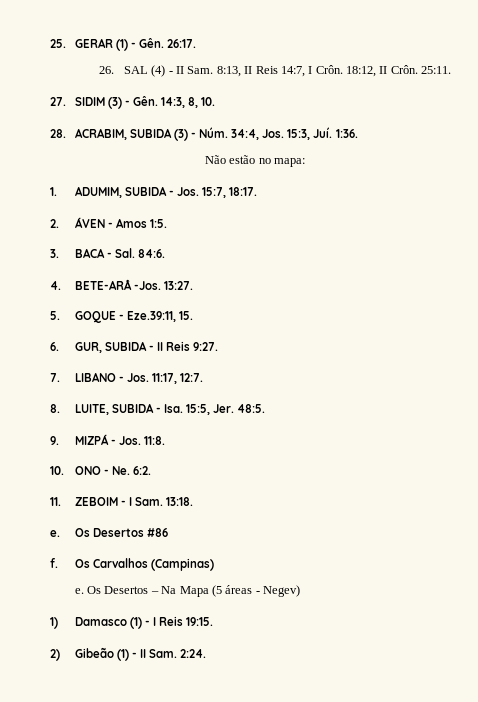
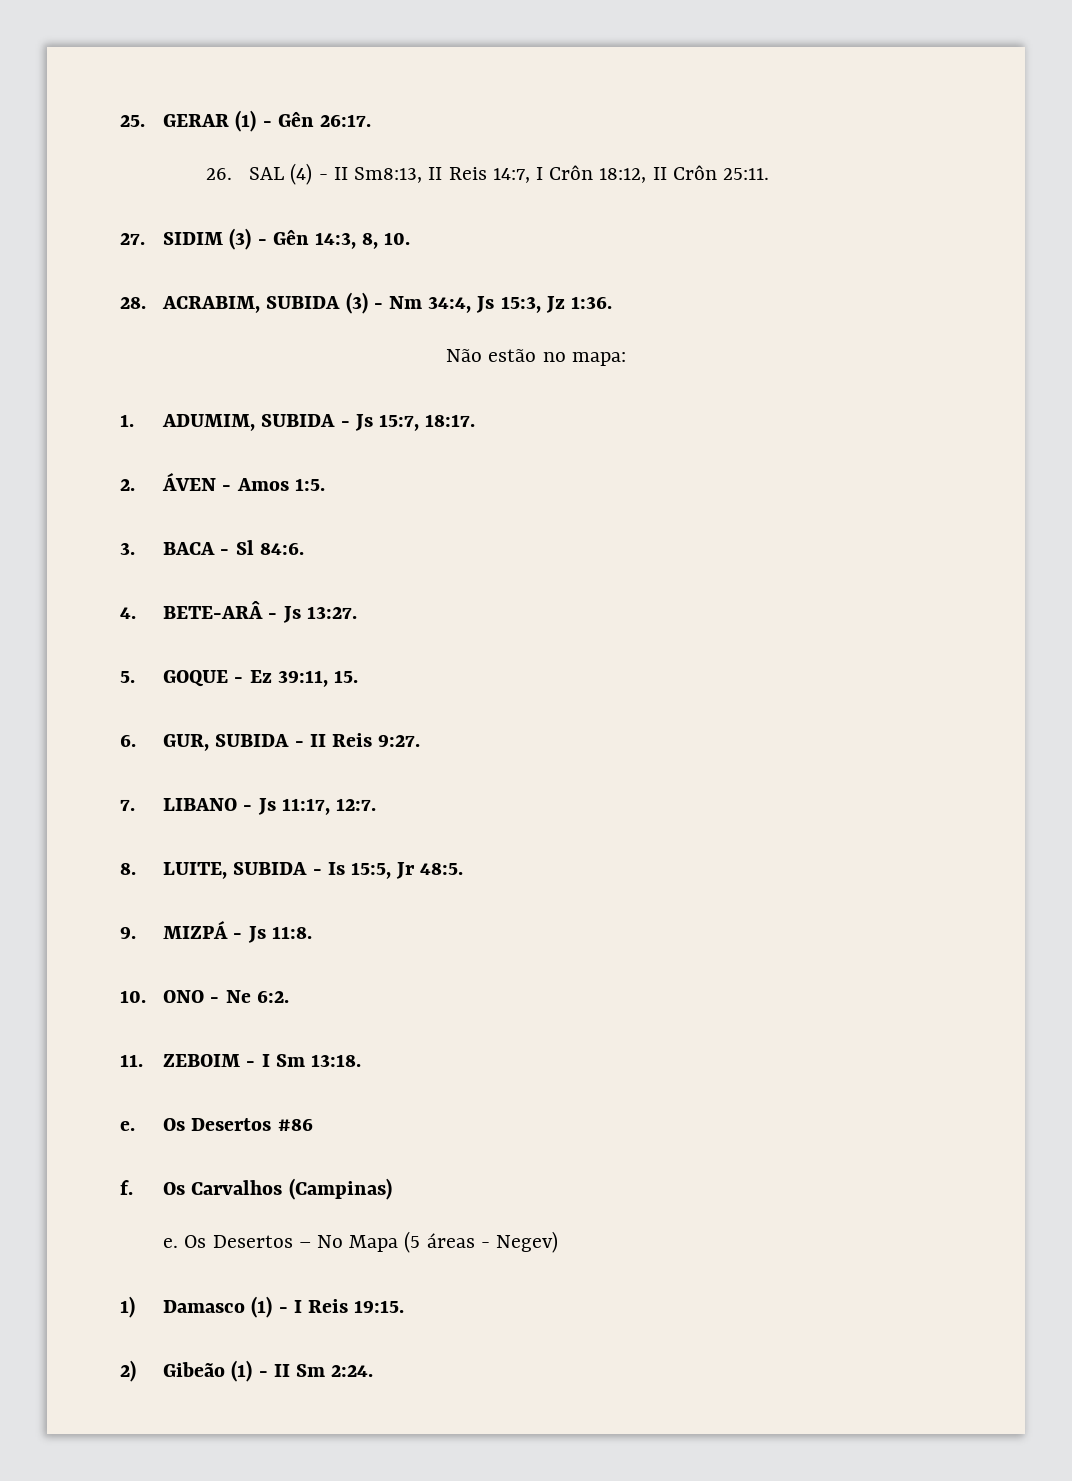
- 25. GERAR (1) - Gên. 26:17.
+ 25. GERAR (1) - Gên 26:17.
- 26. SAL (4) - II Sam. 8:13, II Reis 14:7, I Crôn. 18:12, II Crôn. 25:11.
+ 26. SAL (4) - II Sm8:13, II Reis 14:7, I Crôn 18:12, II Crôn 25:11.
- 27. SIDIM (3) - Gên. 14:3, 8, 10.
+ 27. SIDIM (3) - Gên 14:3, 8, 10.
- 28. ACRABIM, SUBIDA (3) - Núm. 34:4, Jos. 15:3, Juí. 1:36.
+ 28. ACRABIM, SUBIDA (3) - Nm 34:4, Js 15:3, Jz 1:36.
- 1. ADUMIM, SUBIDA - Jos. 15:7, 18:17.
+ 1. ADUMIM, SUBIDA - Js 15:7, 18:17.
- 3. BACA - Sal. 84:6.
+ 3. BACA - Sl 84:6.
- 4. BETE-ARÂ -Jos. 13:27.
+ 4. BETE-ARÂ - Js 13:27.
- 5. GOQUE - Eze.39:11, 15.
+ 5. GOQUE - Ez 39:11, 15.
- 7. LIBANO - Jos. 11:17, 12:7.
+ 7. LIBANO - Js 11:17, 12:7.
- 8. LUITE, SUBIDA - Isa. 15:5, Jer. 48:5.
+ 8. LUITE, SUBIDA - Is 15:5, Jr 48:5.
- 9. MIZPÁ - Jos. 11:8.
+ 9. MIZPÁ - Js 11:8.
- 10. ONO - Ne. 6:2.
+ 10. ONO - Ne 6:2.
- 11. ZEBOIM - I Sam. 13:18.
+ 11. ZEBOIM - I Sm 13:18.
- Os Desertos – Na Mapa (5 áreas - Negev)
+ Os Desertos – No Mapa (5 áreas - Negev)
- 2) Gibeão (1) - II Sam. 2:24.
+ 2) Gibeão (1) - II Sm 2:24.

